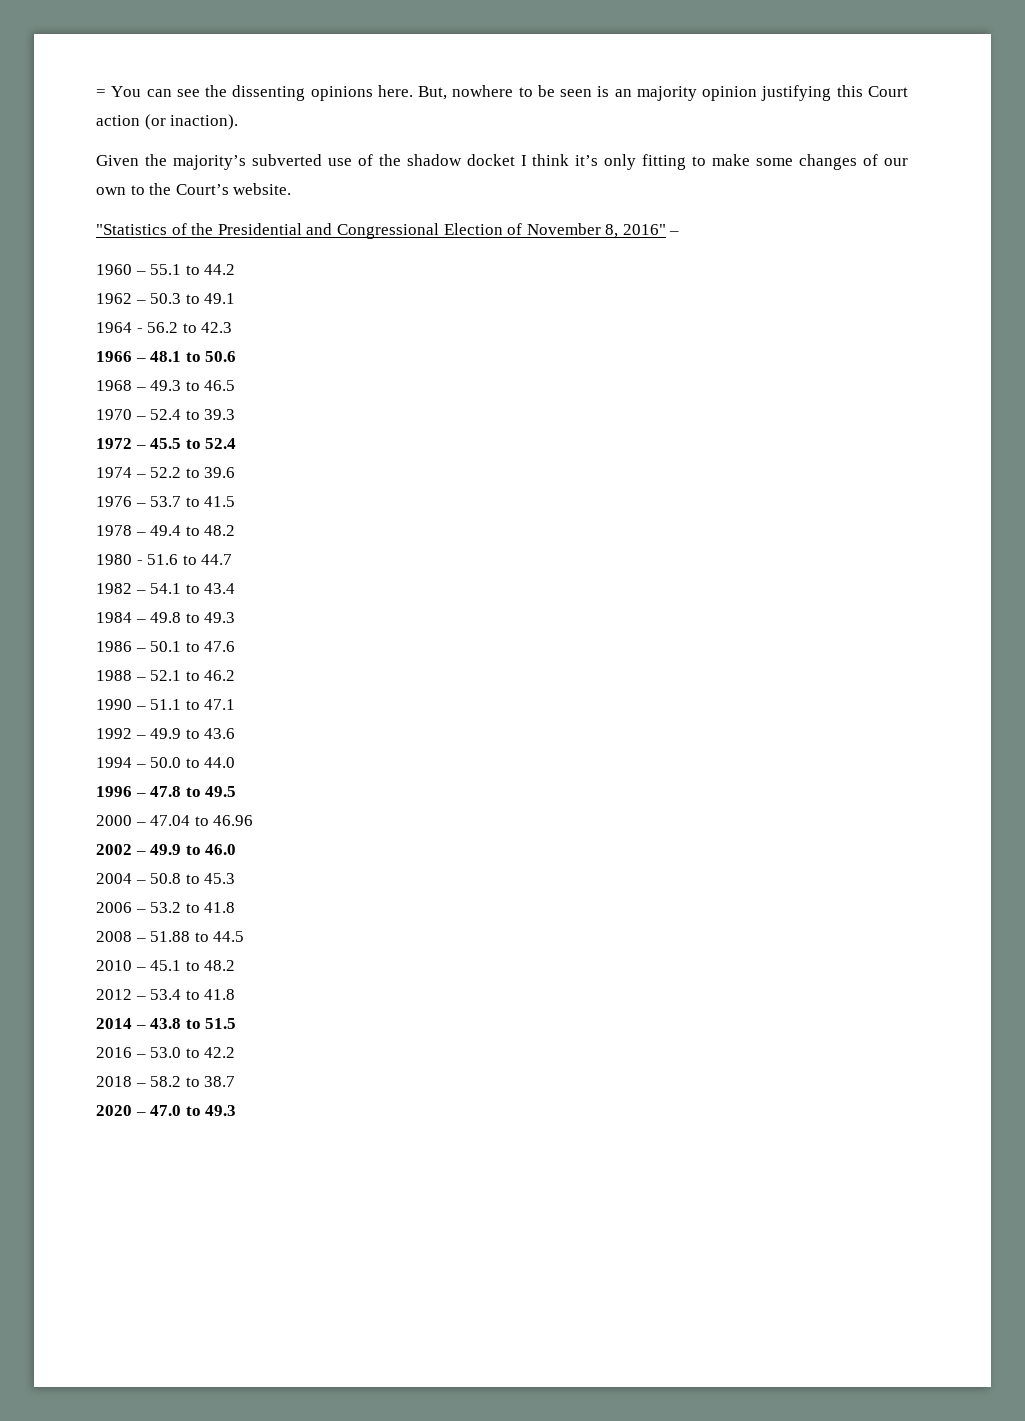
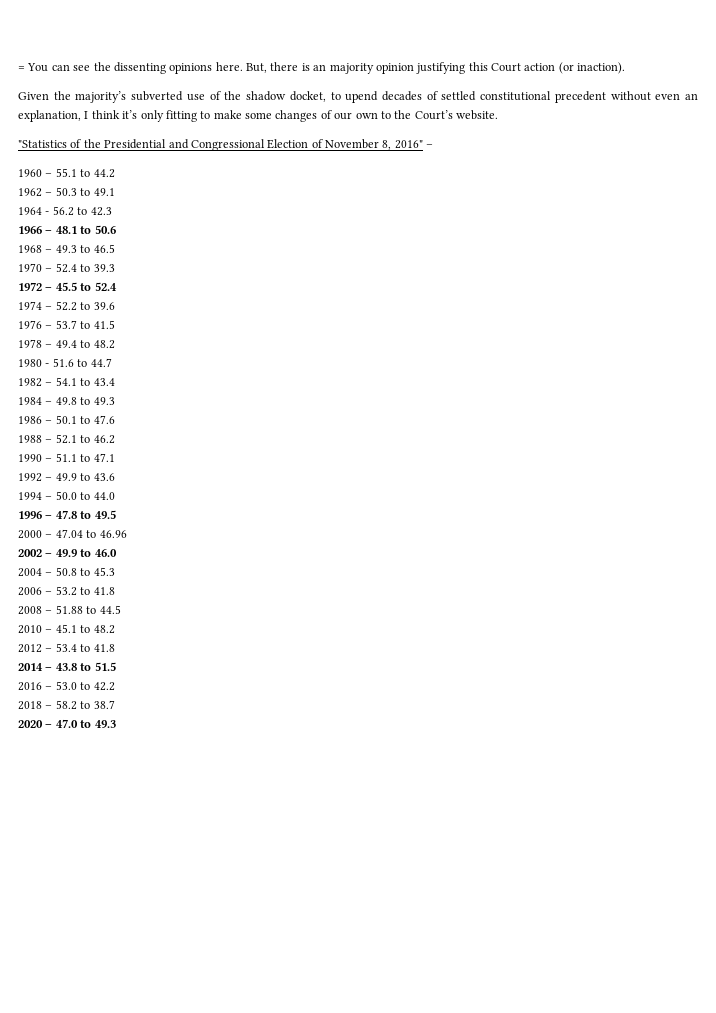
- But, nowhere to be seen is an majority opinion justifying this Court action (or inaction).
+ But, there is an majority opinion justifying this Court action (or inaction).
- Given the majority’s subverted use of the shadow docket I think it’s only fitting to make some changes of our own to the Court’s website.
+ Given the majority’s subverted use of the shadow docket, to upend decades of settled constitutional precedent without even an explanation, I think it’s only fitting to make some changes of our own to the Court’s website.

